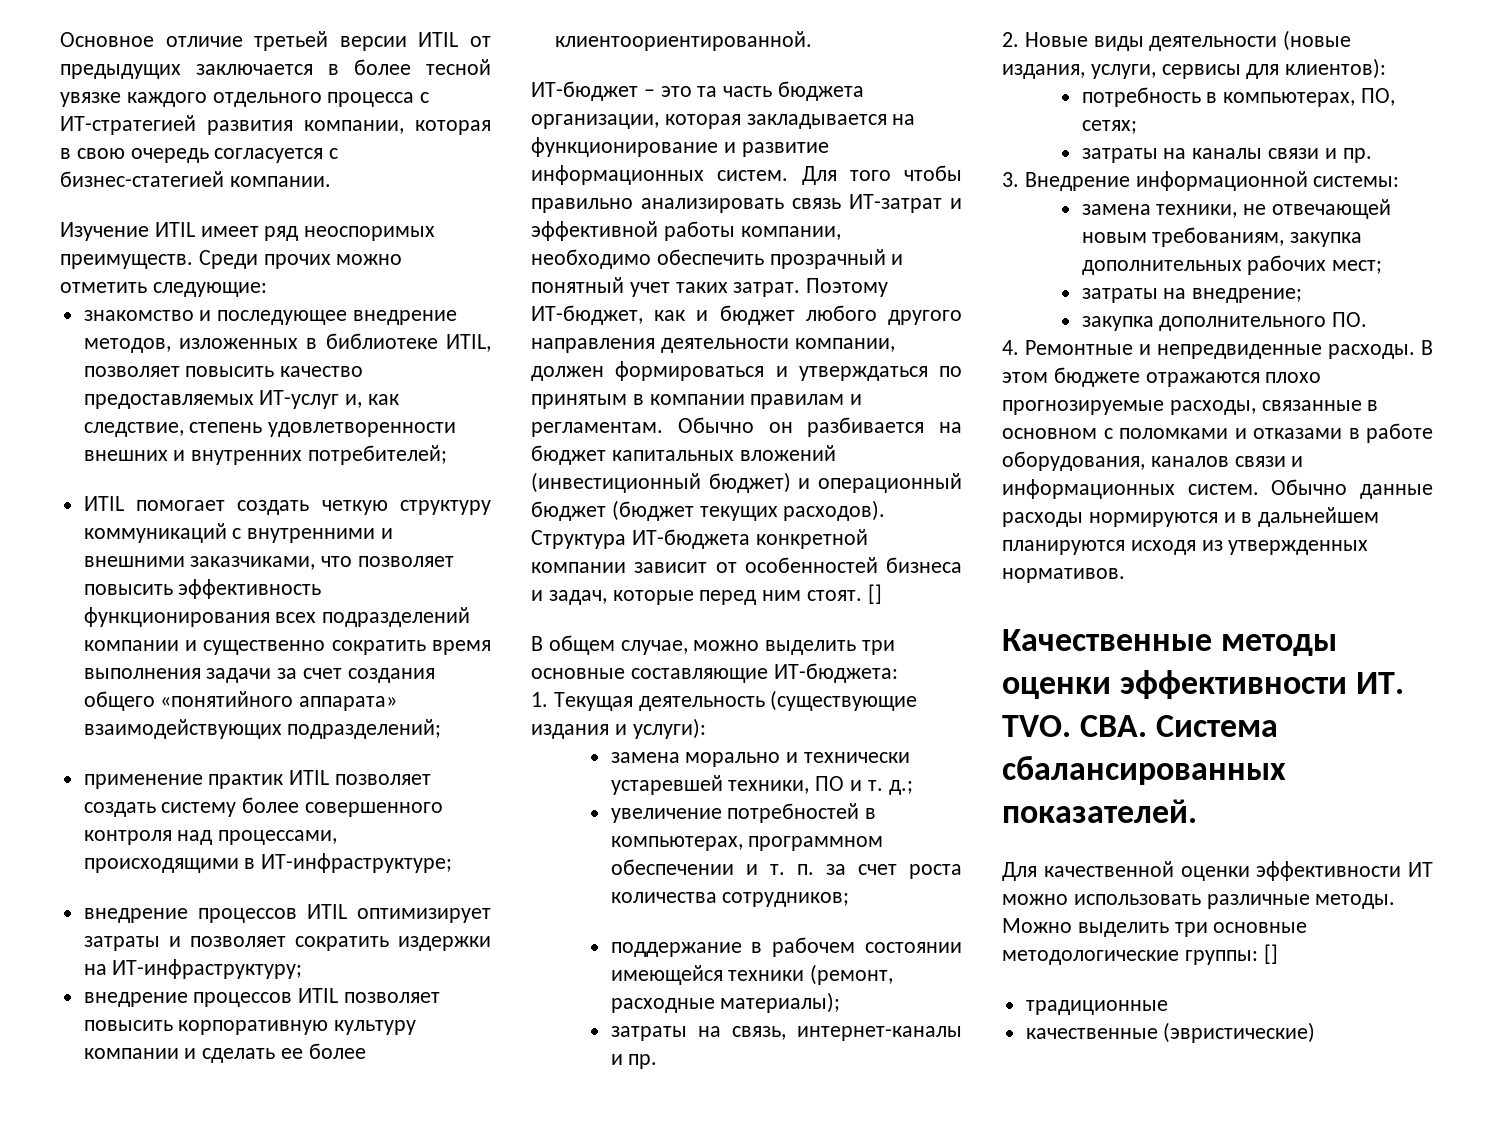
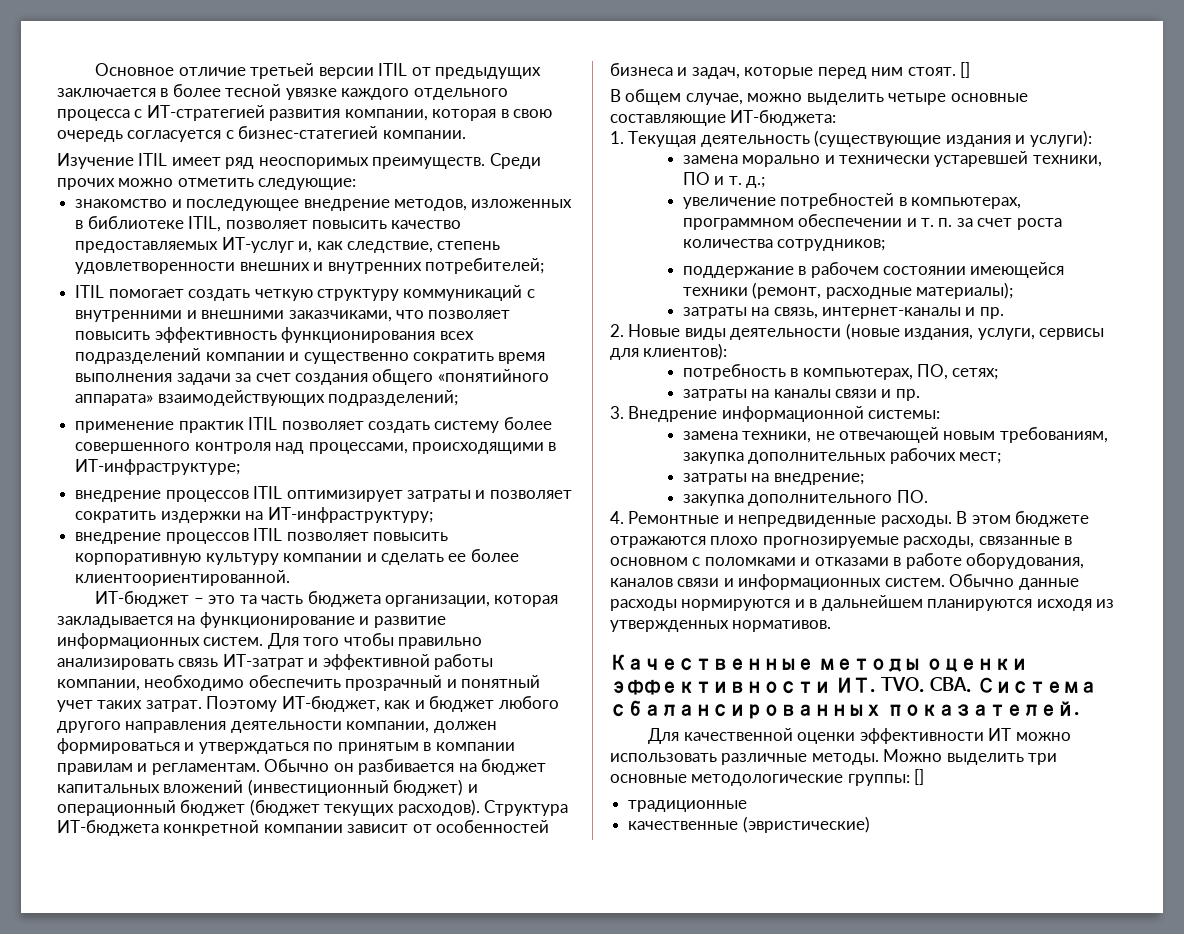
- Основное отличие третьей версии ИТIL от предыдущих заключается в более тесной увязке каждого отдельного процесса с ИТ-стратегией развития компании, которая в свою очередь согласуется с бизнес-статегией компании.
+ Основное отличие третьей версии ITIL от предыдущих заключается в более тесной увязке каждого отдельного процесса с ИТ-стратегией развития компании, которая в свою очередь согласуется с бизнес-статегией компании.
- Изучение ИТIL имеет ряд неоспоримых преимуществ.
+ Изучение ITIL имеет ряд неоспоримых преимуществ.
- знакомство и последующее внедрение методов, изложенных в библиотеке ИТIL, позволяет повысить качество предоставляемых ИТ-услуг и, как следствие, степень удовлетворенности внешних и внутренних потребителей;
+ знакомство и последующее внедрение методов, изложенных в библиотеке ITIL, позволяет повысить качество предоставляемых ИТ-услуг и, как следствие, степень удовлетворенности внешних и внутренних потребителей;
- ИТIL помогает создать четкую структуру коммуникаций с внутренними и внешними заказчиками, что позволяет повысить эффективность функционирования всех подразделений компании и существенно сократить время выполнения задачи за счет создания общего «понятийного аппарата» взаимодействующих подразделений;
+ ITIL помогает создать четкую структуру коммуникаций с внутренними и внешними заказчиками, что позволяет повысить эффективность функционирования всех подразделений компании и существенно сократить время выполнения задачи за счет создания общего «понятийного аппарата» взаимодействующих подразделений;
- применение практик ИТIL позволяет создать систему более совершенного контроля над процессами, происходящими в ИТ-инфраструктуре;
+ применение практик ITIL позволяет создать систему более совершенного контроля над процессами, происходящими в ИТ-инфраструктуре;
- внедрение процессов ИТIL оптимизирует затраты и позволяет сократить издержки на ИТ-инфраструктуру;
+ внедрение процессов ITIL оптимизирует затраты и позволяет сократить издержки на ИТ-инфраструктуру;
- внедрение процессов ИТIL позволяет повысить корпоративную культуру компании и сделать ее более клиентоориентированной.
+ внедрение процессов ITIL позволяет повысить корпоративную культуру компании и сделать ее более клиентоориентированной.
- В общем случае, можно выделить три основные составляющие ИТ-бюджета:
+ В общем случае, можно выделить четыре основные составляющие ИТ-бюджета:

